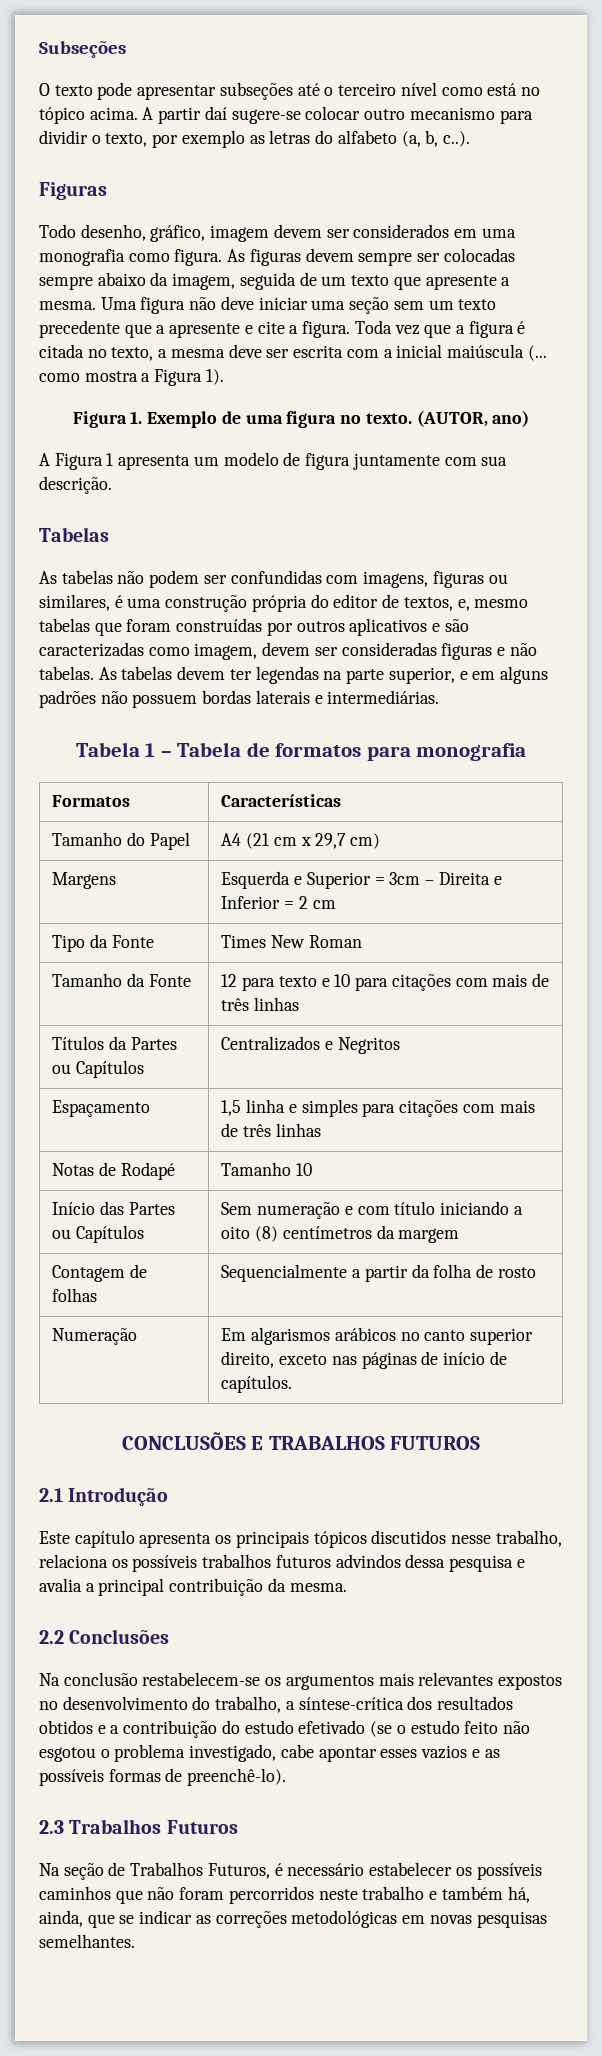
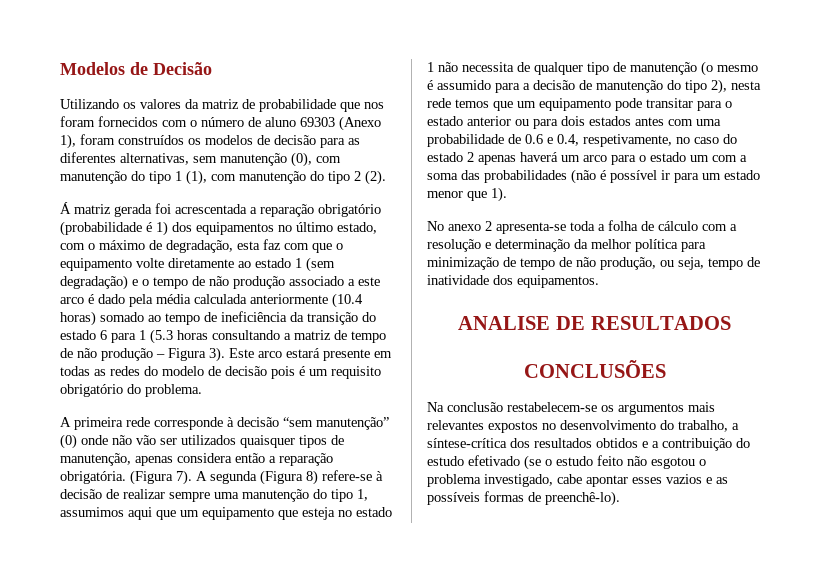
- Subseções
- O texto pode apresentar subseções até o terceiro nível como está no tópico acima. A partir daí sugere-se colocar outro mecanismo para dividir o texto, por exemplo as letras do alfabeto (a, b, c..).
- Figuras
- Todo desenho, gráfico, imagem devem ser considerados em uma monografia como figura. As figuras devem sempre ser colocadas sempre abaixo da imagem, seguida de um texto que apresente a mesma. Uma figura não deve iniciar uma seção sem um texto precedente que a apresente e cite a figura. Toda vez que a figura é citada no texto, a mesma deve ser escrita com a inicial maiúscula (... como mostra a Figura 1).
- Figura 1. Exemplo de uma figura no texto. (AUTOR, ano)
- A Figura 1 apresenta um modelo de figura juntamente com sua descrição.
- Tabelas
- As tabelas não podem ser confundidas com imagens, figuras ou similares, é uma construção própria do editor de textos, e, mesmo tabelas que foram construídas por outros aplicativos e são caracterizadas como imagem, devem ser consideradas figuras e não tabelas. As tabelas devem ter legendas na parte superior, e em alguns padrões não possuem bordas laterais e intermediárias.
- Tabela 1 – Tabela de formatos para monografia
- Formatos | Características
- Tamanho do Papel | A4 (21 cm x 29,7 cm)
- Margens | Esquerda e Superior = 3cm – Direita e Inferior = 2 cm
- Tipo da Fonte | Times New Roman
- Tamanho da Fonte | 12 para texto e 10 para citações com mais de três linhas
- Títulos da Partes ou Capítulos | Centralizados e Negritos
- Espaçamento | 1,5 linha e simples para citações com mais de três linhas
- Notas de Rodapé | Tamanho 10
- Início das Partes ou Capítulos | Sem numeração e com título iniciando a oito (8) centímetros da margem
- Contagem de folhas | Sequencialmente a partir da folha de rosto
- Numeração | Em algarismos arábicos no canto superior direito, exceto nas páginas de início de capítulos.
- CONCLUSÕES E TRABALHOS FUTUROS
- 2.1 Introdução
- Este capítulo apresenta os principais tópicos discutidos nesse trabalho, relaciona os possíveis trabalhos futuros advindos dessa pesquisa e avalia a principal contribuição da mesma.
- 2.2 Conclusões
+ Modelos de Decisão
+ Utilizando os valores da matriz de probabilidade que nos foram fornecidos com o número de aluno 69303 (Anexo 1), foram construídos os modelos de decisão para as diferentes alternativas, sem manutenção (0), com manutenção do tipo 1 (1), com manutenção do tipo 2 (2).
+ Á matriz gerada foi acrescentada a reparação obrigatório (probabilidade é 1) dos equipamentos no último estado, com o máximo de degradação, esta faz com que o equipamento volte diretamente ao estado 1 (sem degradação) e o tempo de não produção associado a este arco é dado pela média calculada anteriormente (10.4 horas) somado ao tempo de ineficiência da transição do estado 6 para 1 (5.3 horas consultando a matriz de tempo de não produção – Figura 3). Este arco estará presente em todas as redes do modelo de decisão pois é um requisito obrigatório do problema.
+ A primeira rede corresponde à decisão “sem manutenção” (0) onde não vão ser utilizados quaisquer tipos de manutenção, apenas considera então a reparação obrigatória. (Figura 7). A segunda (Figura 8) refere-se à decisão de realizar sempre uma manutenção do tipo 1, assumimos aqui que um equipamento que esteja no estado 1 não necessita de qualquer tipo de manutenção (o mesmo é assumido para a decisão de manutenção do tipo 2), nesta rede temos que um equipamento pode transitar para o estado anterior ou para dois estados antes com uma probabilidade de 0.6 e 0.4, respetivamente, no caso do estado 2 apenas haverá um arco para o estado um com a soma das probabilidades (não é possível ir para um estado menor que 1).
+ No anexo 2 apresenta-se toda a folha de cálculo com a resolução e determinação da melhor política para minimização de tempo de não produção, ou seja, tempo de inatividade dos equipamentos.
+ ANALISE DE RESULTADOS
+ CONCLUSÕES
- 2.3 Trabalhos Futuros
- Na seção de Trabalhos Futuros, é necessário estabelecer os possíveis caminhos que não foram percorridos neste trabalho e também há, ainda, que se indicar as correções metodológicas em novas pesquisas semelhantes.

